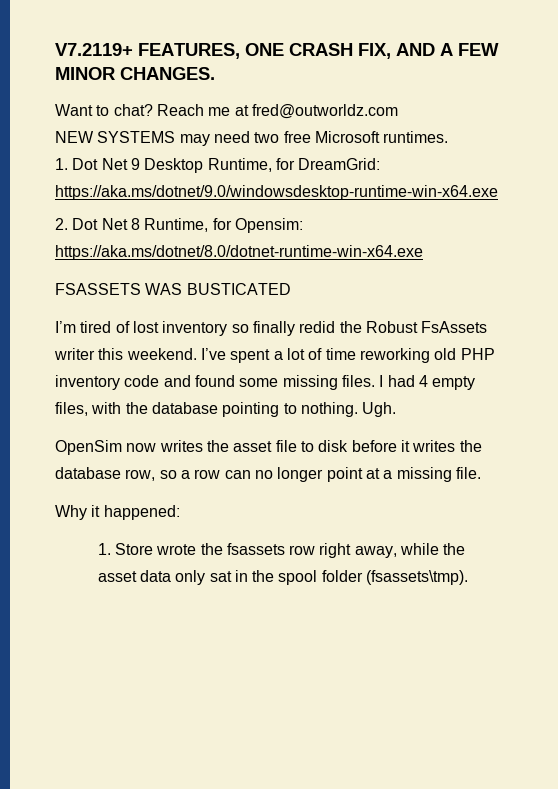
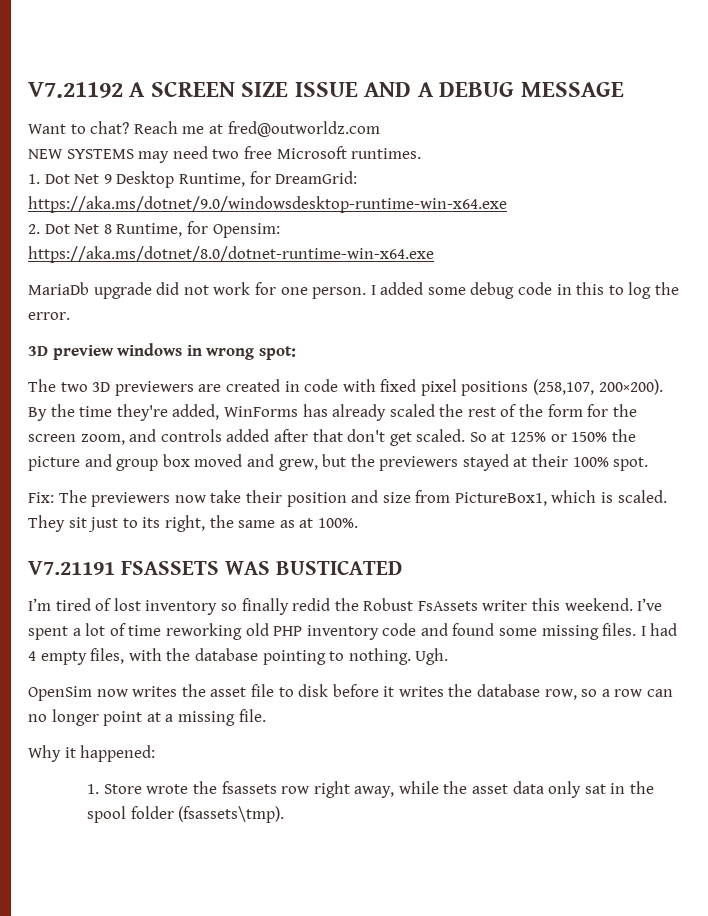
- V7.2119+ FEATURES, ONE CRASH FIX, AND A FEW MINOR CHANGES.
+ V7.21192 A SCREEN SIZE ISSUE AND A DEBUG MESSAGE
- FSASSETS WAS BUSTICATED
+ MariaDb upgrade did not work for one person. I added some debug code in this to log the error.
+ 3D preview windows in wrong spot:
+ The two 3D previewers are created in code with fixed pixel positions (258,107, 200×200). By the time they're added, WinForms has already scaled the rest of the form for the screen zoom, and controls added after that don't get scaled. So at 125% or 150% the picture and group box moved and grew, but the previewers stayed at their 100% spot.
+ Fix: The previewers now take their position and size from PictureBox1, which is scaled. They sit just to its right, the same as at 100%.
+ V7.21191 FSASSETS WAS BUSTICATED

